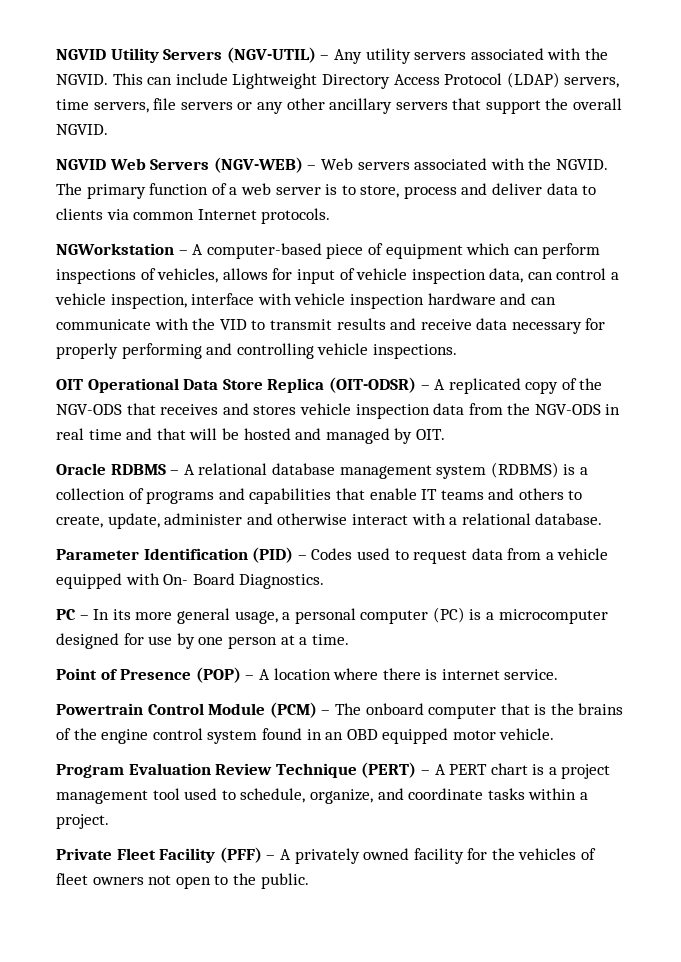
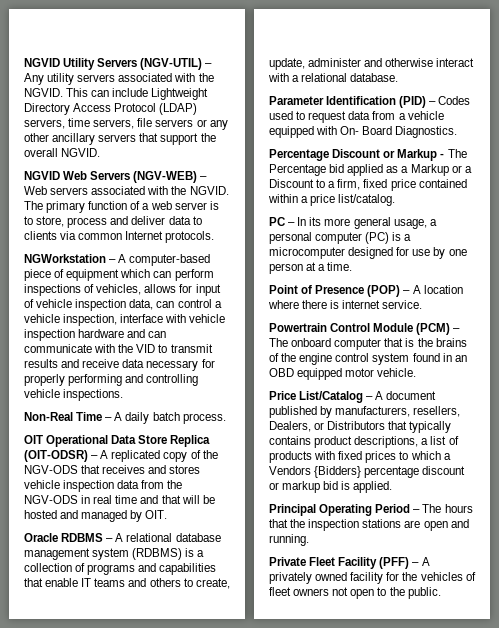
+ Non-Real Time – A daily batch process.
+ Percentage Discount or Markup - The Percentage bid applied as a Markup or a Discount to a firm, fixed price contained within a price list/catalog.
- Program Evaluation Review Technique (PERT) – A PERT chart is a project management tool used to schedule, organize, and coordinate tasks within a project.
+ Price List/Catalog – A document published by manufacturers, resellers, Dealers, or Distributors that typically contains product descriptions, a list of products with fixed prices to which a Vendors {Bidders} percentage discount or markup bid is applied.
+ Principal Operating Period – The hours that the inspection stations are open and running.

